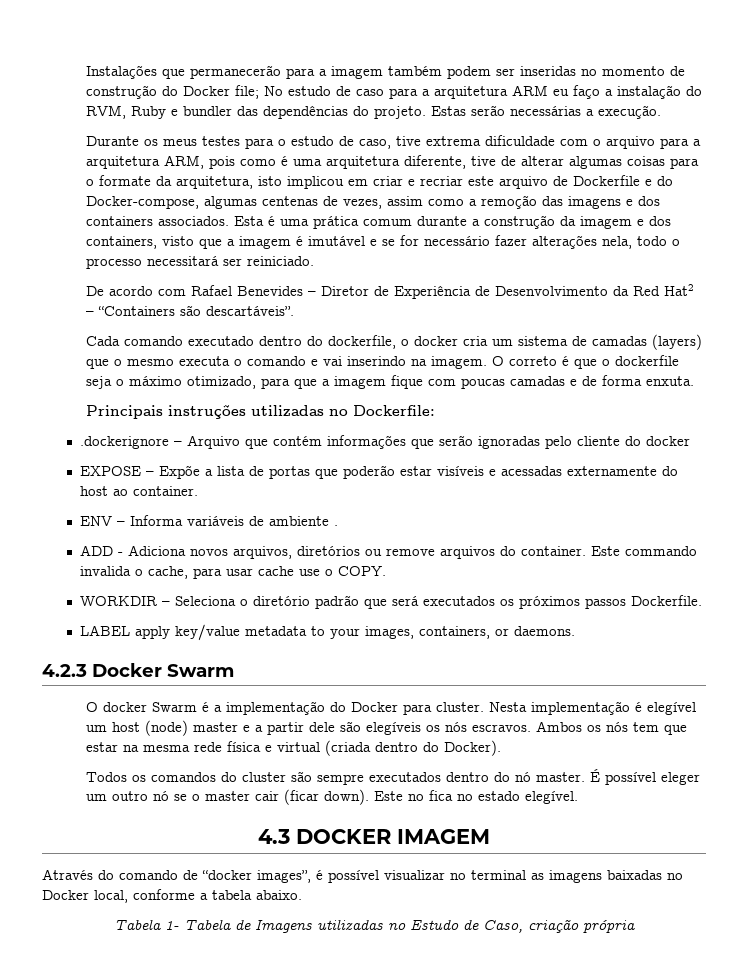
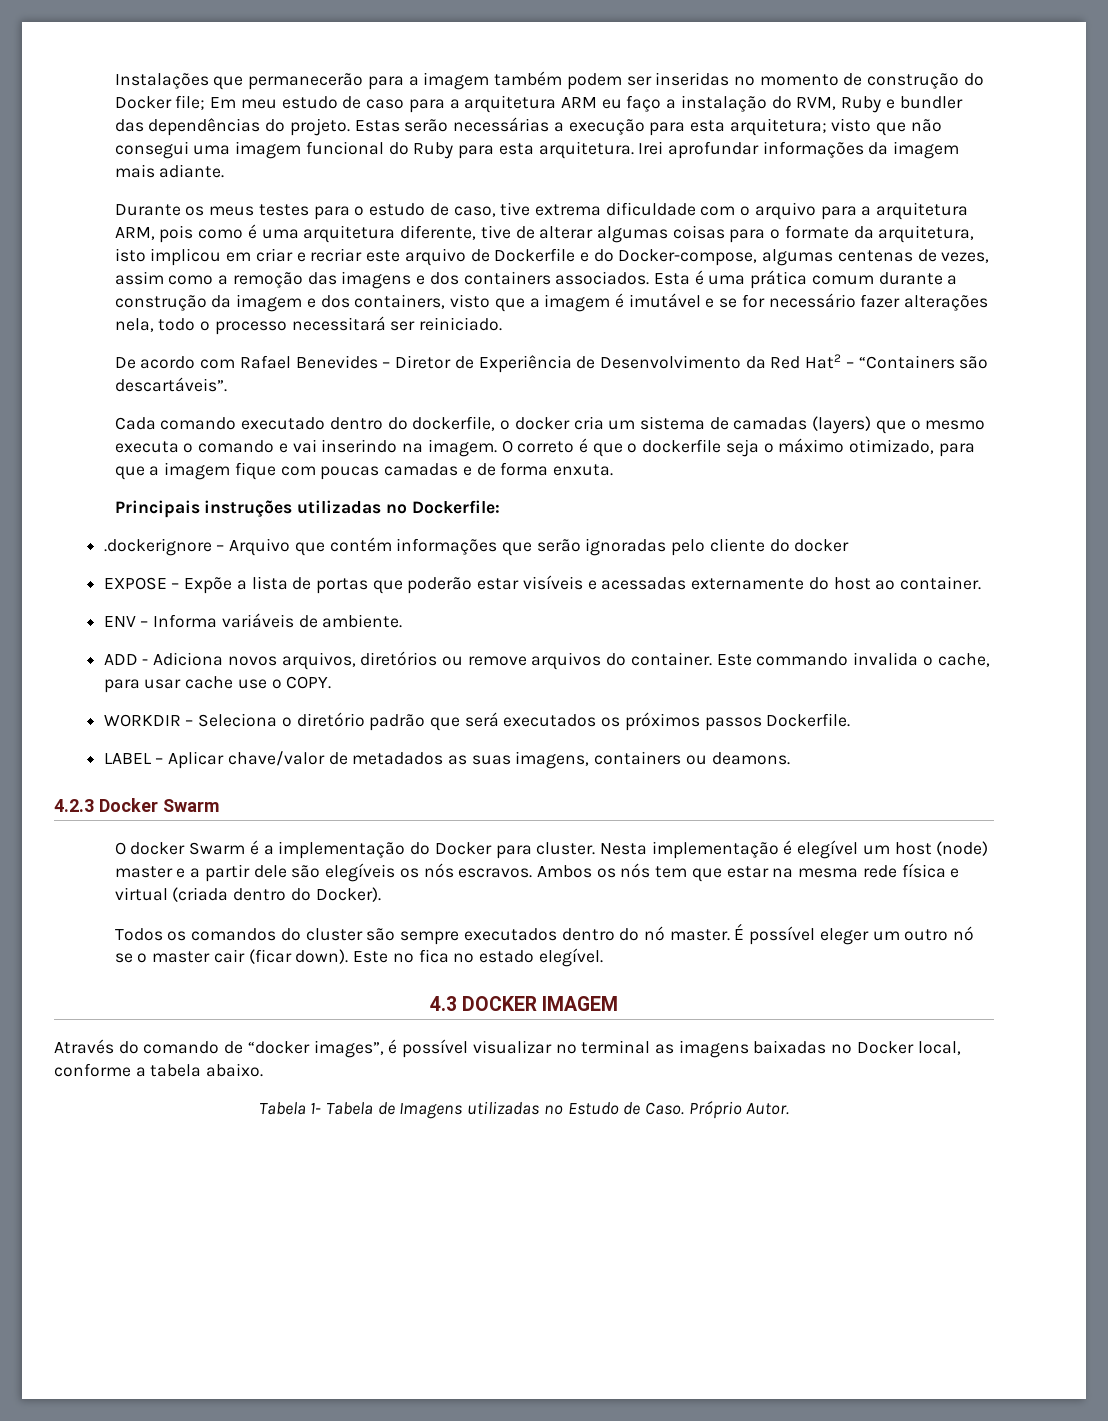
- Instalações que permanecerão para a imagem também podem ser inseridas no momento de construção do Docker file; No estudo de caso para a arquitetura ARM eu faço a instalação do RVM, Ruby e bundler das dependências do projeto.
+ Instalações que permanecerão para a imagem também podem ser inseridas no momento de construção do Docker file; Em meu estudo de caso para a arquitetura ARM eu faço a instalação do RVM, Ruby e bundler das dependências do projeto.
- Estas serão necessárias a execução.
+ Estas serão necessárias a execução para esta arquitetura; visto que não consegui uma imagem funcional do Ruby para esta arquitetura. Irei aprofundar informações da imagem mais adiante.
- ENV – Informa variáveis de ambiente .
+ ENV – Informa variáveis de ambiente.
- LABEL apply key/value metadata to your images, containers, or daemons.
+ LABEL – Aplicar chave/valor de metadados as suas imagens, containers ou deamons.
- Tabela 1- Tabela de Imagens utilizadas no Estudo de Caso, criação própria
+ Tabela 1- Tabela de Imagens utilizadas no Estudo de Caso. Próprio Autor.

